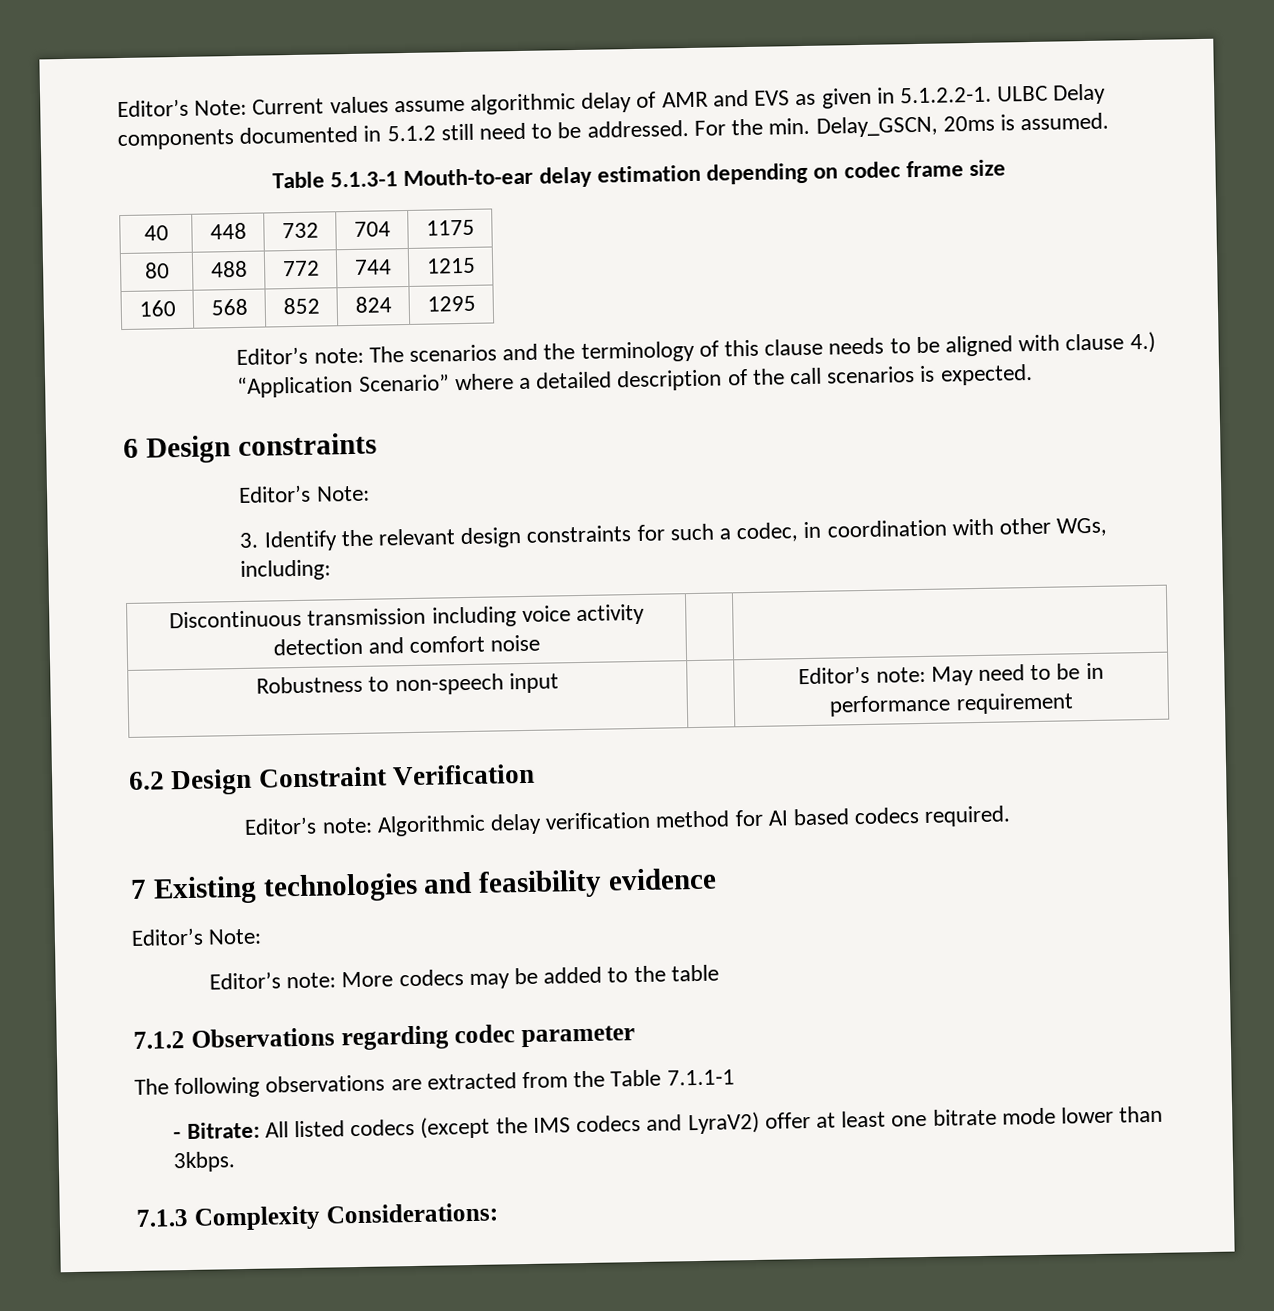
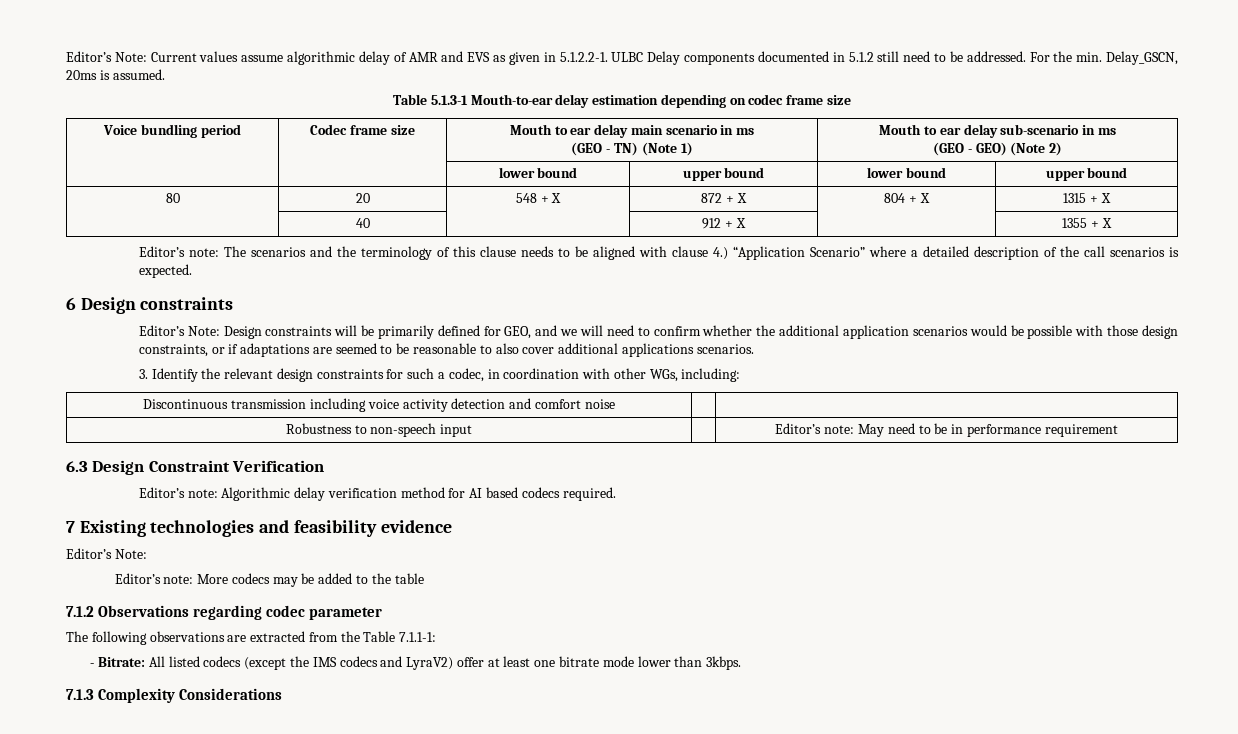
- 40 | 448 | 732 | 704 | 1175
- 80 | 488 | 772 | 744 | 1215
- 160 | 568 | 852 | 824 | 1295
+ Voice bundling period | Codec frame size | Mouth to ear delay main scenario in ms
+ (GEO - TN) (Note 1) | Mouth to ear delay sub-scenario in ms
+ (GEO - GEO) (Note 2)
+ | | lower bound | upper bound | lower bound | upper bound
+ 80 | 20 | 548 + X | 872 + X | 804 + X | 1315 + X
+ | 40 | | 912 + X | | 1355 + X
  6 Design constraints
- Editor’s Note:
+ Editor’s Note: Design constraints will be primarily defined for GEO, and we will need to confirm whether the additional application scenarios would be possible with those design constraints, or if adaptations are seemed to be reasonable to also cover additional applications scenarios.
- 6.2 Design Constraint Verification
+ 6.3 Design Constraint Verification
- The following observations are extracted from the Table 7.1.1-1
+ The following observations are extracted from the Table 7.1.1-1:
- 7.1.3 Complexity Considerations:
+ 7.1.3 Complexity Considerations

